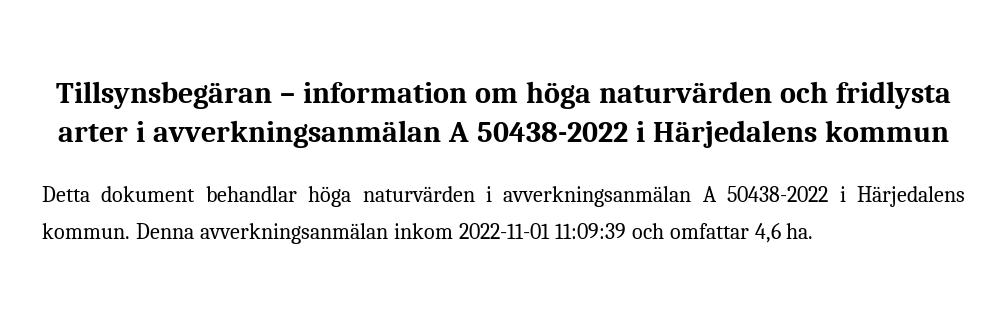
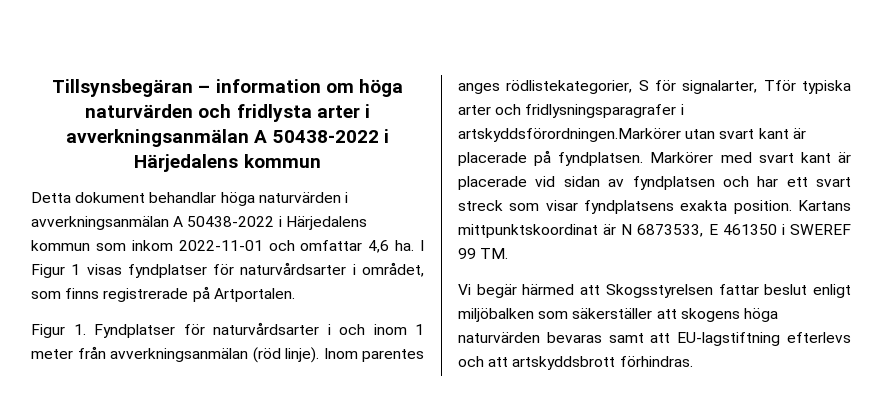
- Detta dokument behandlar höga naturvärden i avverkningsanmälan A 50438-2022 i Härjedalens kommun. Denna avverkningsanmälan inkom 2022-11-01 11:09:39 och omfattar 4,6 ha.
+ Detta dokument behandlar höga naturvärden i avverkningsanmälan A 50438-2022 i Härjedalens kommun som inkom 2022-11-01 och omfattar 4,6 ha.
+ I Figur 1 visas fyndplatser för naturvårdsarter i området, som finns registrerade på Artportalen.
+ Figur 1. Fyndplatser för naturvårdsarter i och inom 1 meter från avverkningsanmälan (röd linje). Inom parentes anges rödlistekategorier, S för signalarter, Tför typiska arter och fridlysningsparagrafer i artskyddsförordningen.Markörer utan svart kant är placerade på fyndplatsen. Markörer med svart kant är placerade vid sidan av fyndplatsen och har ett svart streck som visar fyndplatsens exakta position. Kartans mittpunktskoordinat är N 6873533, E 461350 i SWEREF 99 TM.
+ Vi begär härmed att Skogsstyrelsen fattar beslut enligt miljöbalken som säkerställer att skogens höga naturvärden bevaras samt att EU-lagstiftning efterlevs och att artskyddsbrott förhindras.

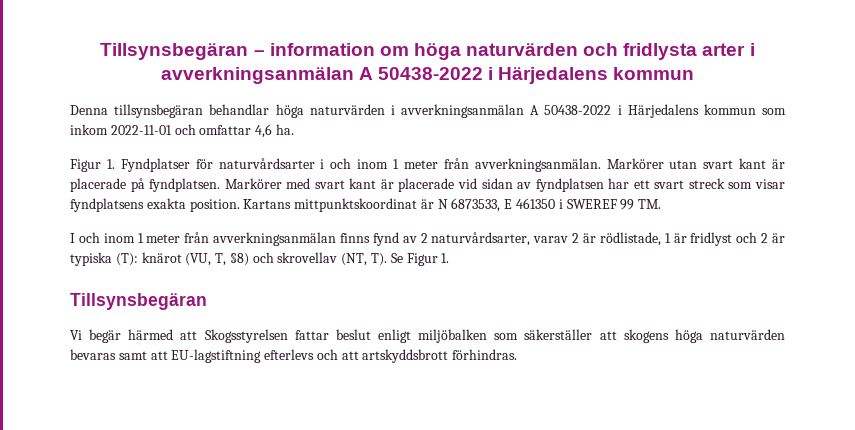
- Detta dokument behandlar höga naturvärden i avverkningsanmälan A 50438-2022 i Härjedalens kommun som inkom 2022-11-01 och omfattar 4,6 ha. I Figur 1 visas fyndplatser för naturvårdsarter i området, som finns registrerade på Artportalen.
+ Denna tillsynsbegäran behandlar höga naturvärden i avverkningsanmälan A 50438-2022 i Härjedalens kommun som inkom 2022-11-01 och omfattar 4,6 ha.
- Figur 1. Fyndplatser för naturvårdsarter i och inom 1 meter från avverkningsanmälan (röd linje). Inom parentes anges rödlistekategorier, S för signalarter, Tför typiska arter och fridlysningsparagrafer i artskyddsförordningen.Markörer utan svart kant är placerade på fyndplatsen.
+ Figur 1. Fyndplatser för naturvårdsarter i och inom 1 meter från avverkningsanmälan. Markörer utan svart kant är placerade på fyndplatsen.
- Markörer med svart kant är placerade vid sidan av fyndplatsen och har ett svart streck som visar fyndplatsens exakta position.
+ Markörer med svart kant är placerade vid sidan av fyndplatsen har ett svart streck som visar fyndplatsens exakta position.
+ I och inom 1 meter från avverkningsanmälan finns fynd av 2 naturvårdsarter, varav 2 är rödlistade, 1 är fridlyst och 2 är typiska (T): knärot (VU, T, §8) och skrovellav (NT, T). Se Figur 1.
+ Tillsynsbegäran

